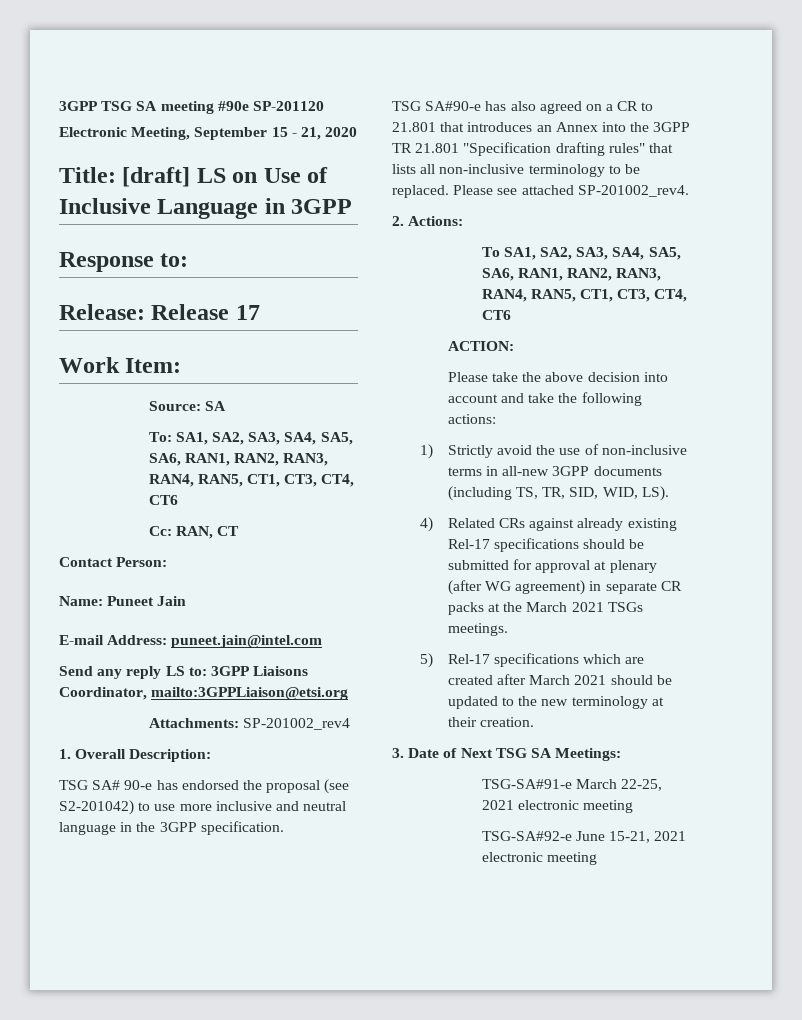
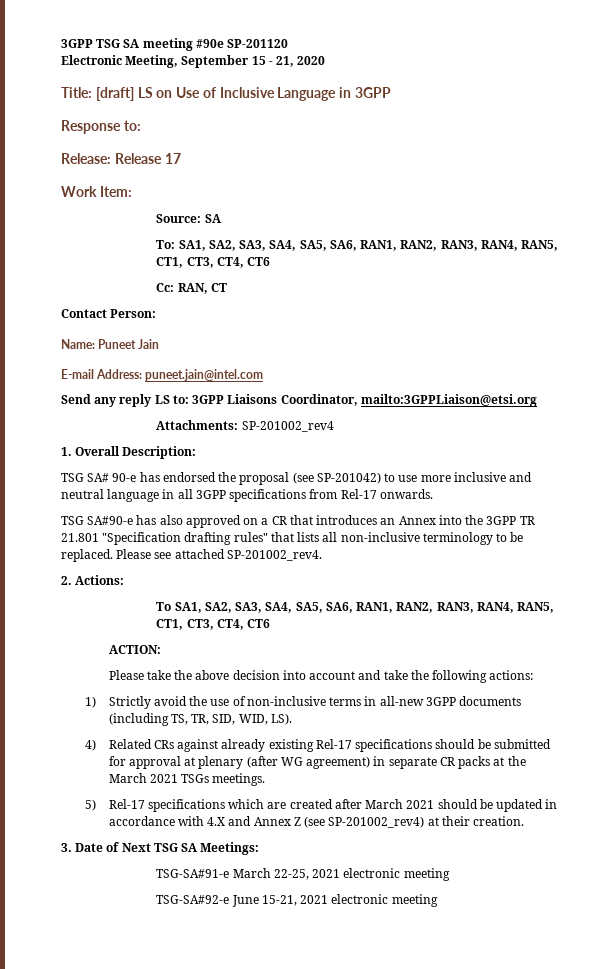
- TSG SA# 90-e has endorsed the proposal (see S2-201042) to use more inclusive and neutral language in the 3GPP specification.
+ TSG SA# 90-e has endorsed the proposal (see SP-201042) to use more inclusive and neutral language in all 3GPP specifications from Rel-17 onwards.
- TSG SA#90-e has also agreed on a CR to 21.801 that introduces an Annex into the 3GPP TR 21.801 "Specification drafting rules" that lists all non-inclusive terminology to be replaced.
+ TSG SA#90-e has also approved on a CR that introduces an Annex into the 3GPP TR 21.801 "Specification drafting rules" that lists all non-inclusive terminology to be replaced.
- 5) Rel-17 specifications which are created after March 2021 should be updated to the new terminology at their creation.
+ 5) Rel-17 specifications which are created after March 2021 should be updated in accordance with 4.X and Annex Z (see SP-201002_rev4) at their creation.

